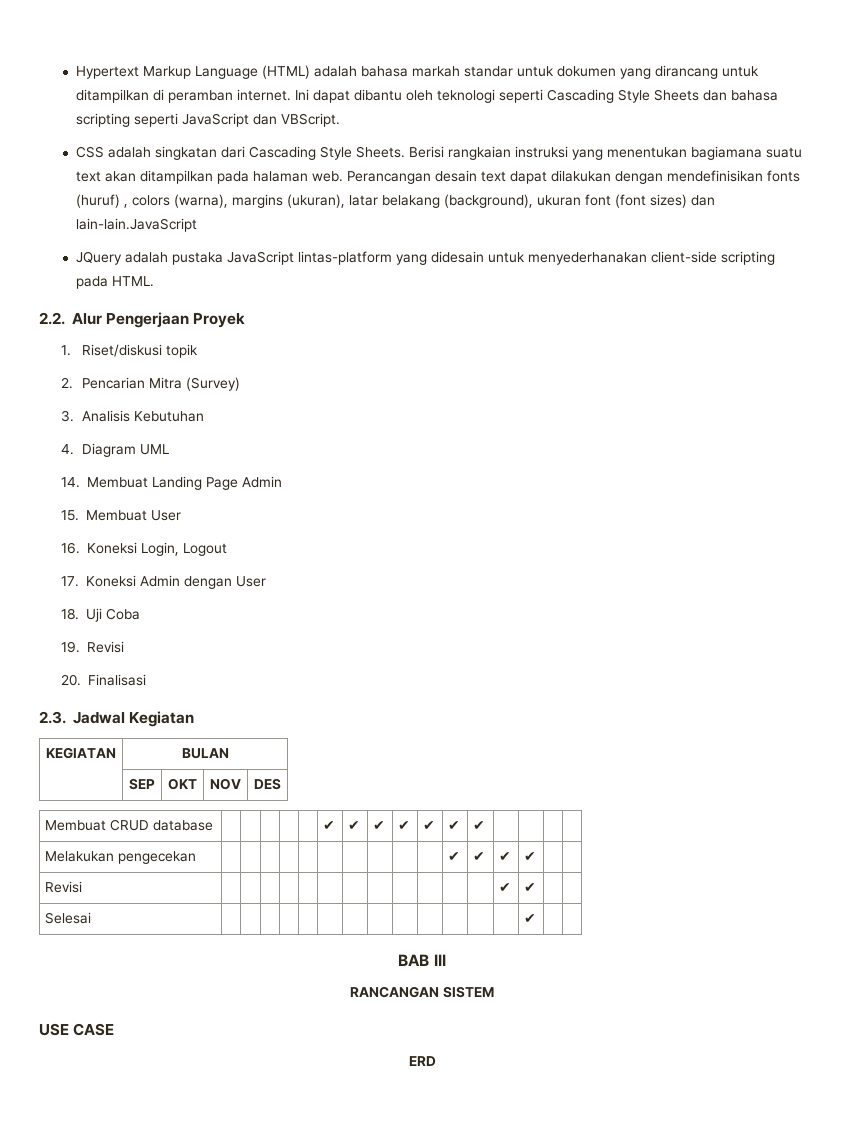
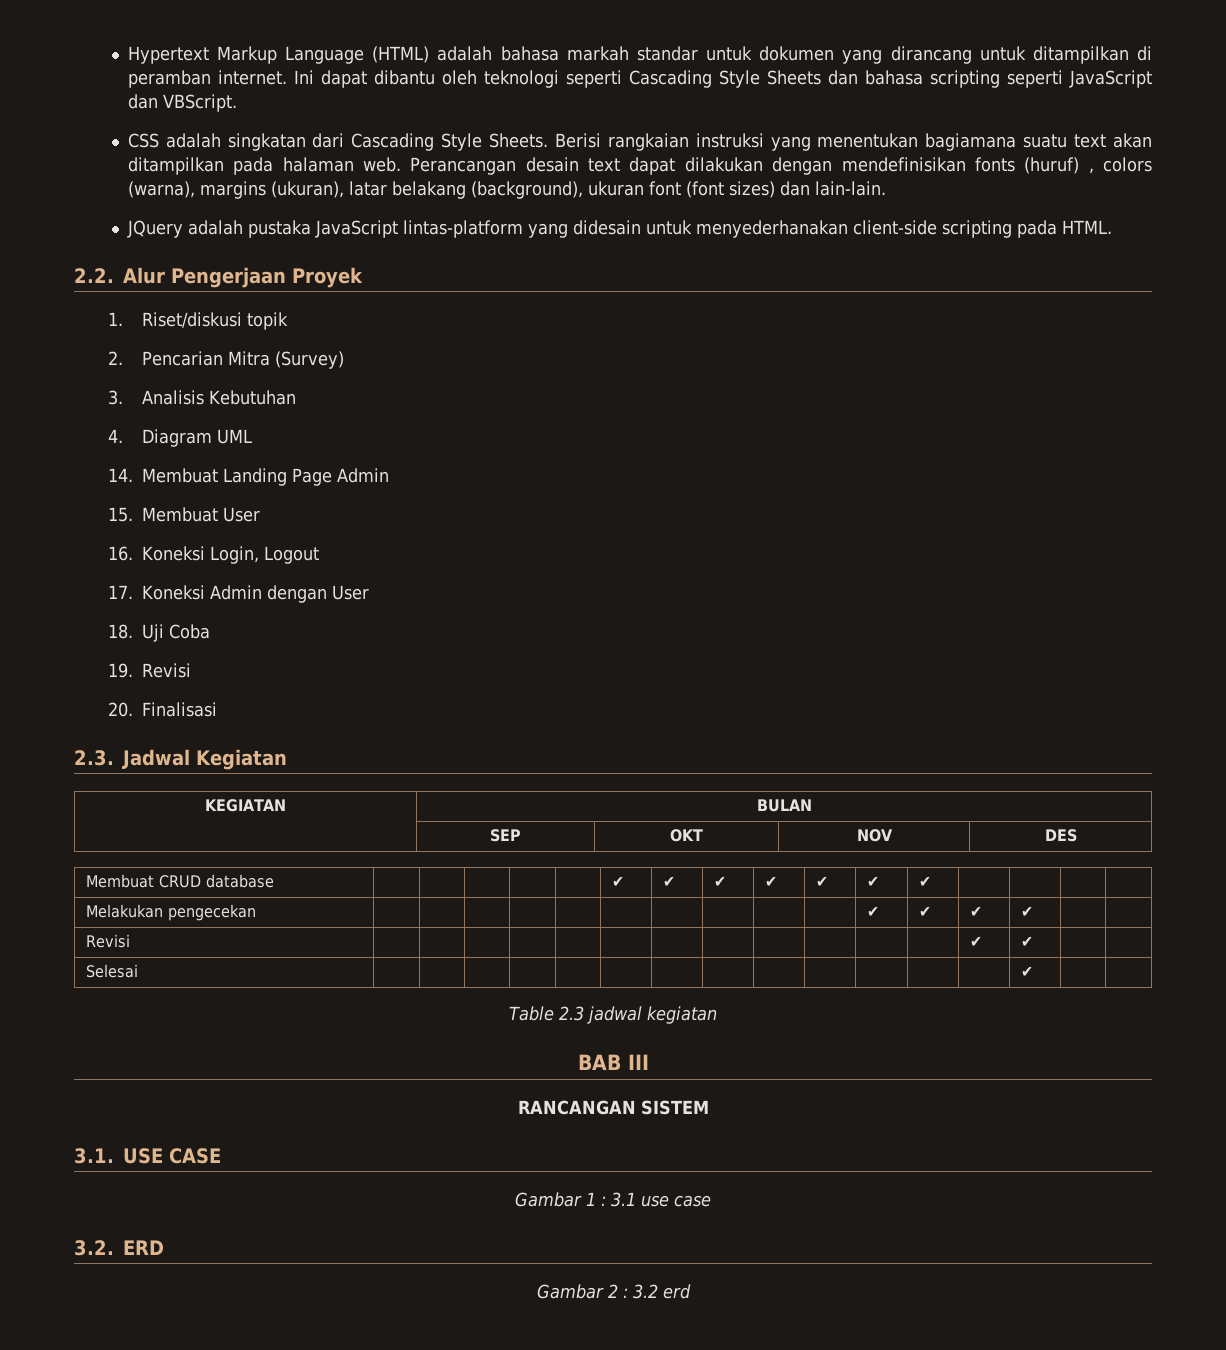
- Perancangan desain text dapat dilakukan dengan mendefinisikan fonts (huruf) , colors (warna), margins (ukuran), latar belakang (background), ukuran font (font sizes) dan lain-lain.JavaScript
+ Perancangan desain text dapat dilakukan dengan mendefinisikan fonts (huruf) , colors (warna), margins (ukuran), latar belakang (background), ukuran font (font sizes) dan lain-lain.
+ Table 2.3 jadwal kegiatan
- USE CASE
+ 3.1. USE CASE
- ERD
+ Gambar 1 : 3.1 use case
+ 3.2. ERD
+ Gambar 2 : 3.2 erd

